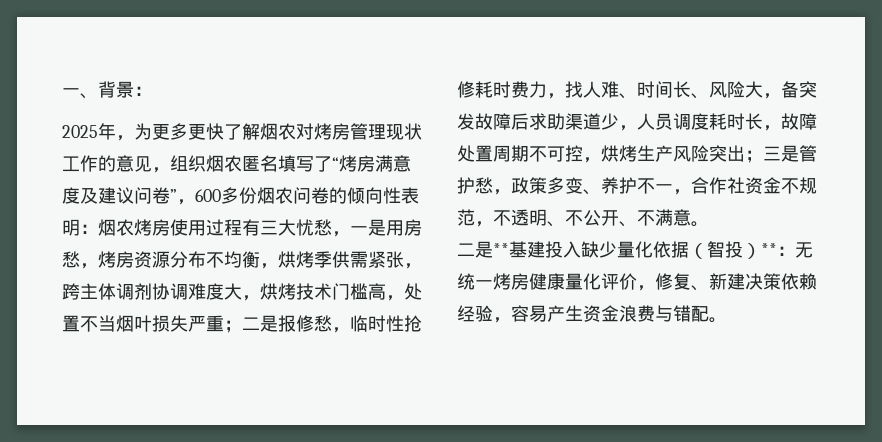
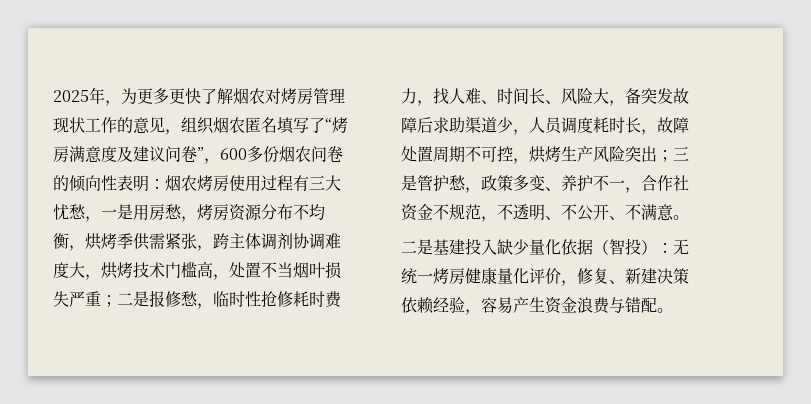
- 一、背景：
- 二是**基建投入缺少量化依据（智投）**：无统一烤房健康量化评价，修复、新建决策依赖经验，容易产生资金浪费与错配。
+ 二是基建投入缺少量化依据（智投）：无统一烤房健康量化评价，修复、新建决策依赖经验，容易产生资金浪费与错配。

